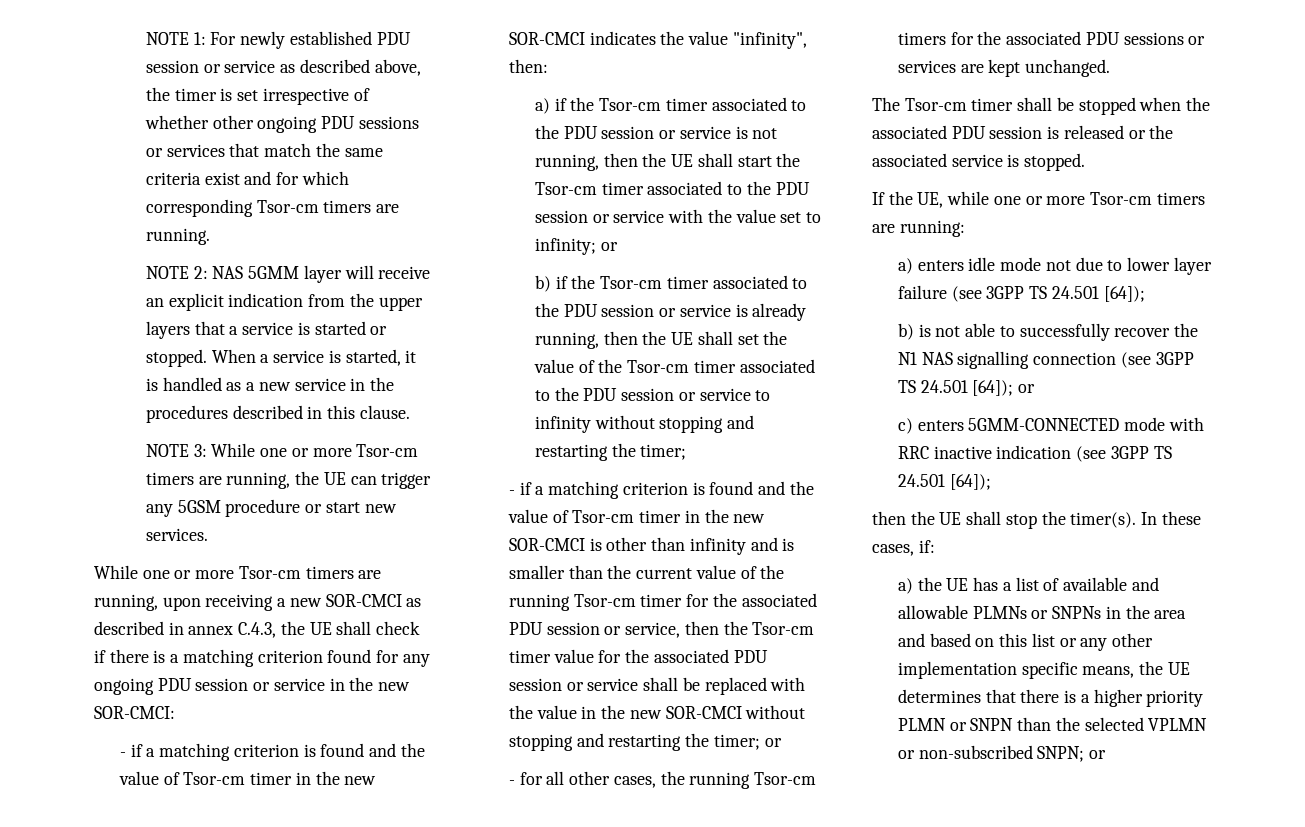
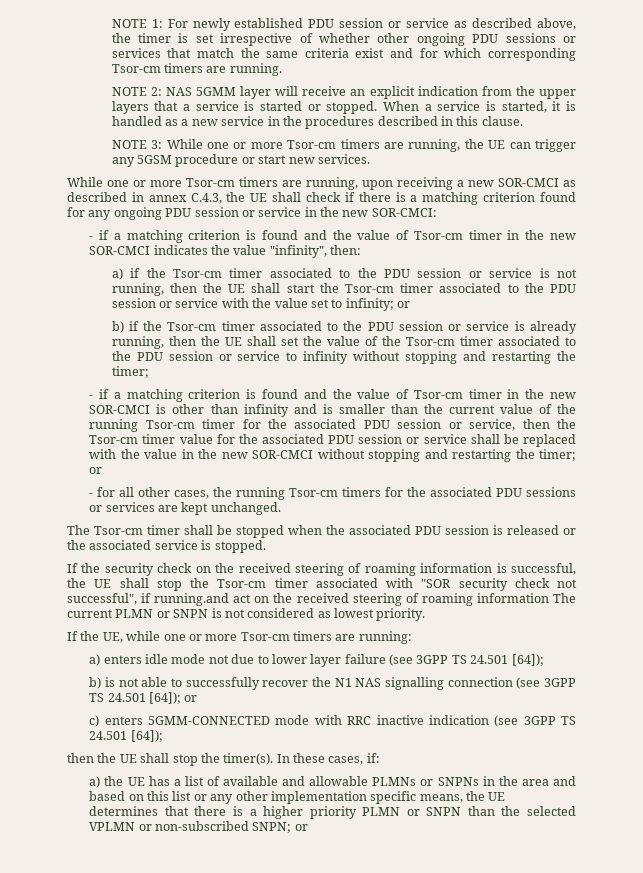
+ If the security check on the received steering of roaming information is successful, the UE shall stop the Tsor-cm timer associated with "SOR security check not successful", if running.and act on the received steering of roaming information The current PLMN or SNPN is not considered as lowest priority.

